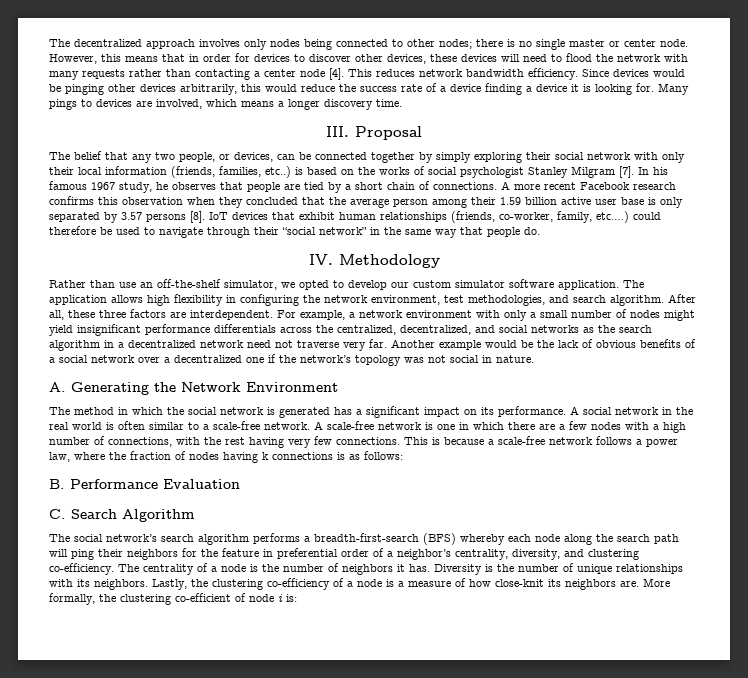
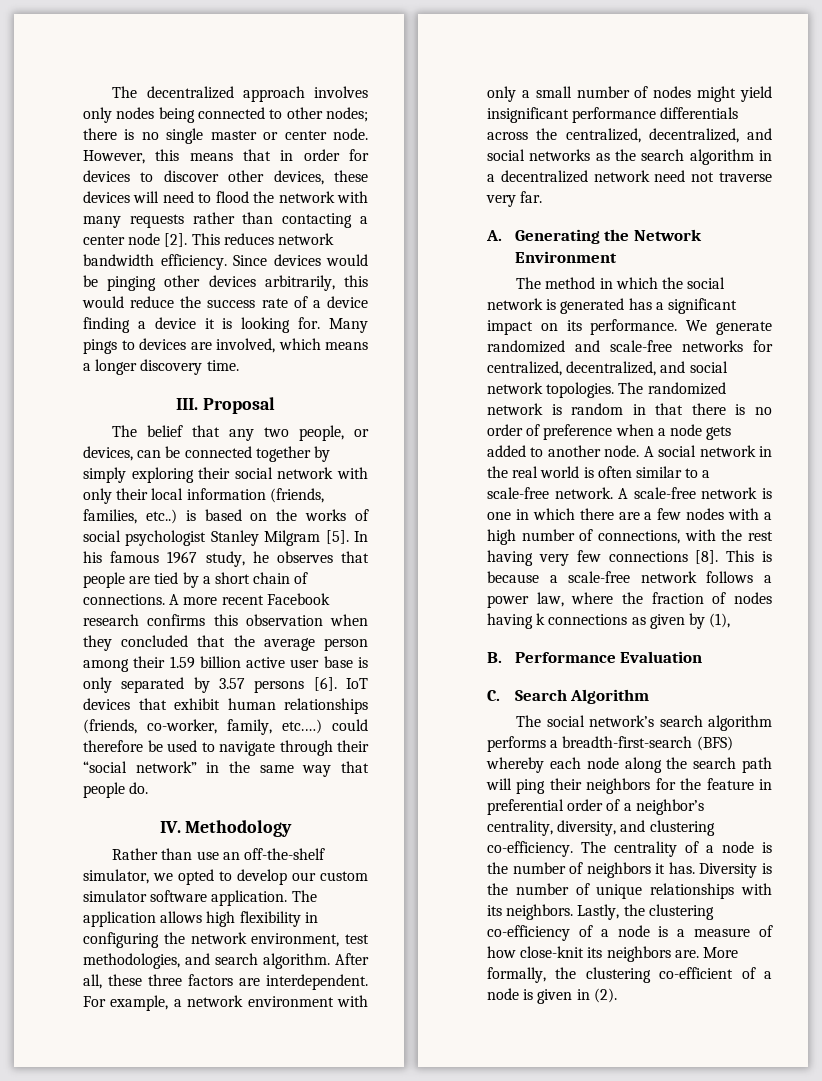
- However, this means that in order for devices to discover other devices, these devices will need to flood the network with many requests rather than contacting a center node [4].
+ However, this means that in order for devices to discover other devices, these devices will need to flood the network with many requests rather than contacting a center node [2].
- The belief that any two people, or devices, can be connected together by simply exploring their social network with only their local information (friends, families, etc..) is based on the works of social psychologist Stanley Milgram [7].
+ The belief that any two people, or devices, can be connected together by simply exploring their social network with only their local information (friends, families, etc..) is based on the works of social psychologist Stanley Milgram [5].
- A more recent Facebook research confirms this observation when they concluded that the average person among their 1.59 billion active user base is only separated by 3.57 persons [8].
+ A more recent Facebook research confirms this observation when they concluded that the average person among their 1.59 billion active user base is only separated by 3.57 persons [6].
- Another example would be the lack of obvious benefits of a social network over a decentralized one if the network’s topology was not social in nature.
+ We generate randomized and scale-free networks for centralized, decentralized, and social network topologies. The randomized network is random in that there is no order of preference when a node gets added to another node.
- A scale-free network is one in which there are a few nodes with a high number of connections, with the rest having very few connections.
+ A scale-free network is one in which there are a few nodes with a high number of connections, with the rest having very few connections [8].
- This is because a scale-free network follows a power law, where the fraction of nodes having k connections is as follows:
+ This is because a scale-free network follows a power law, where the fraction of nodes having k connections as given by (1),
- More formally, the clustering co-efficient of node i is:
+ More formally, the clustering co-efficient of a node is given in (2).

